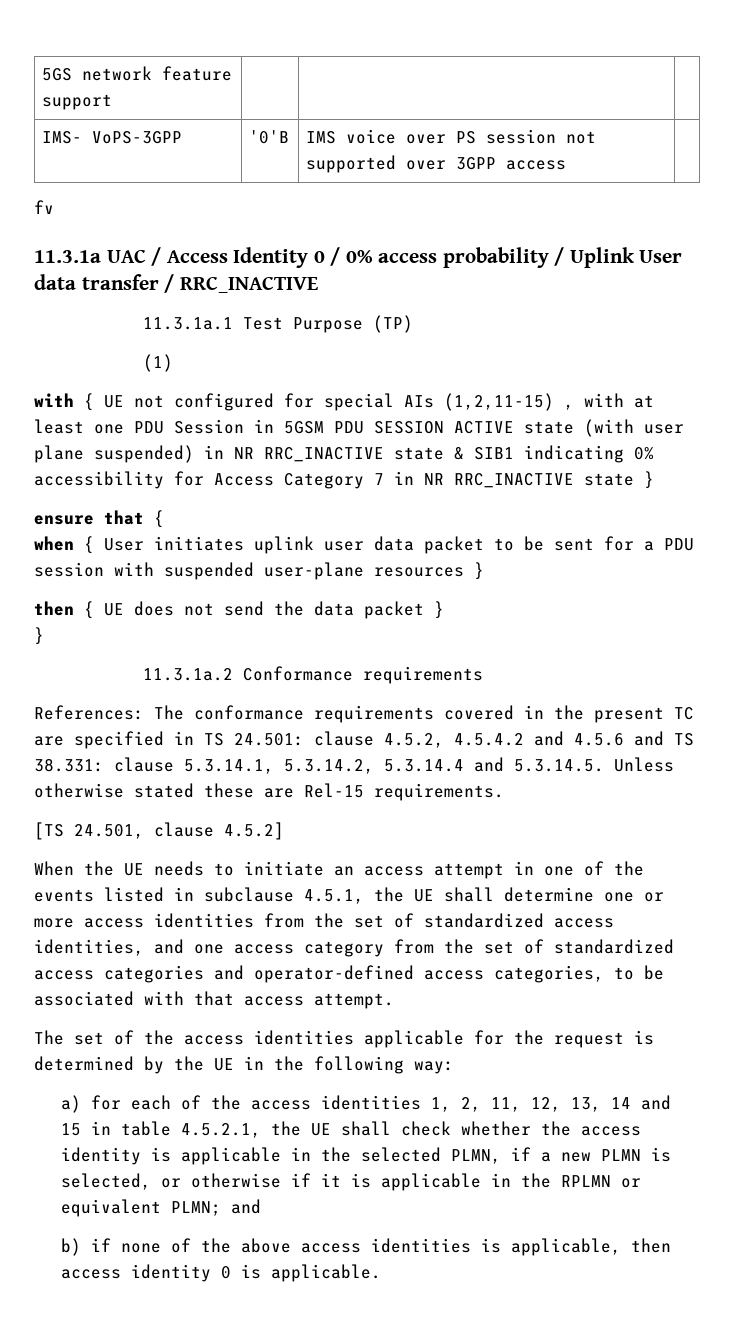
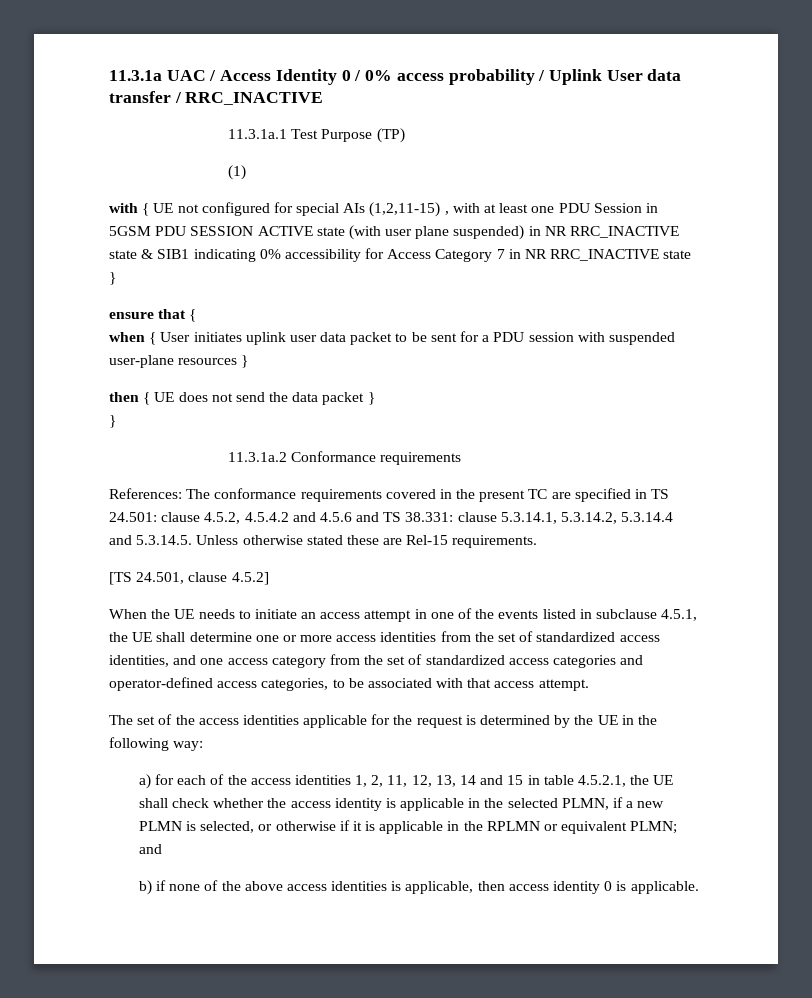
- 5GS network feature support | | |
- IMS- VoPS-3GPP | '0'B | IMS voice over PS session not supported over 3GPP access |
- fv

